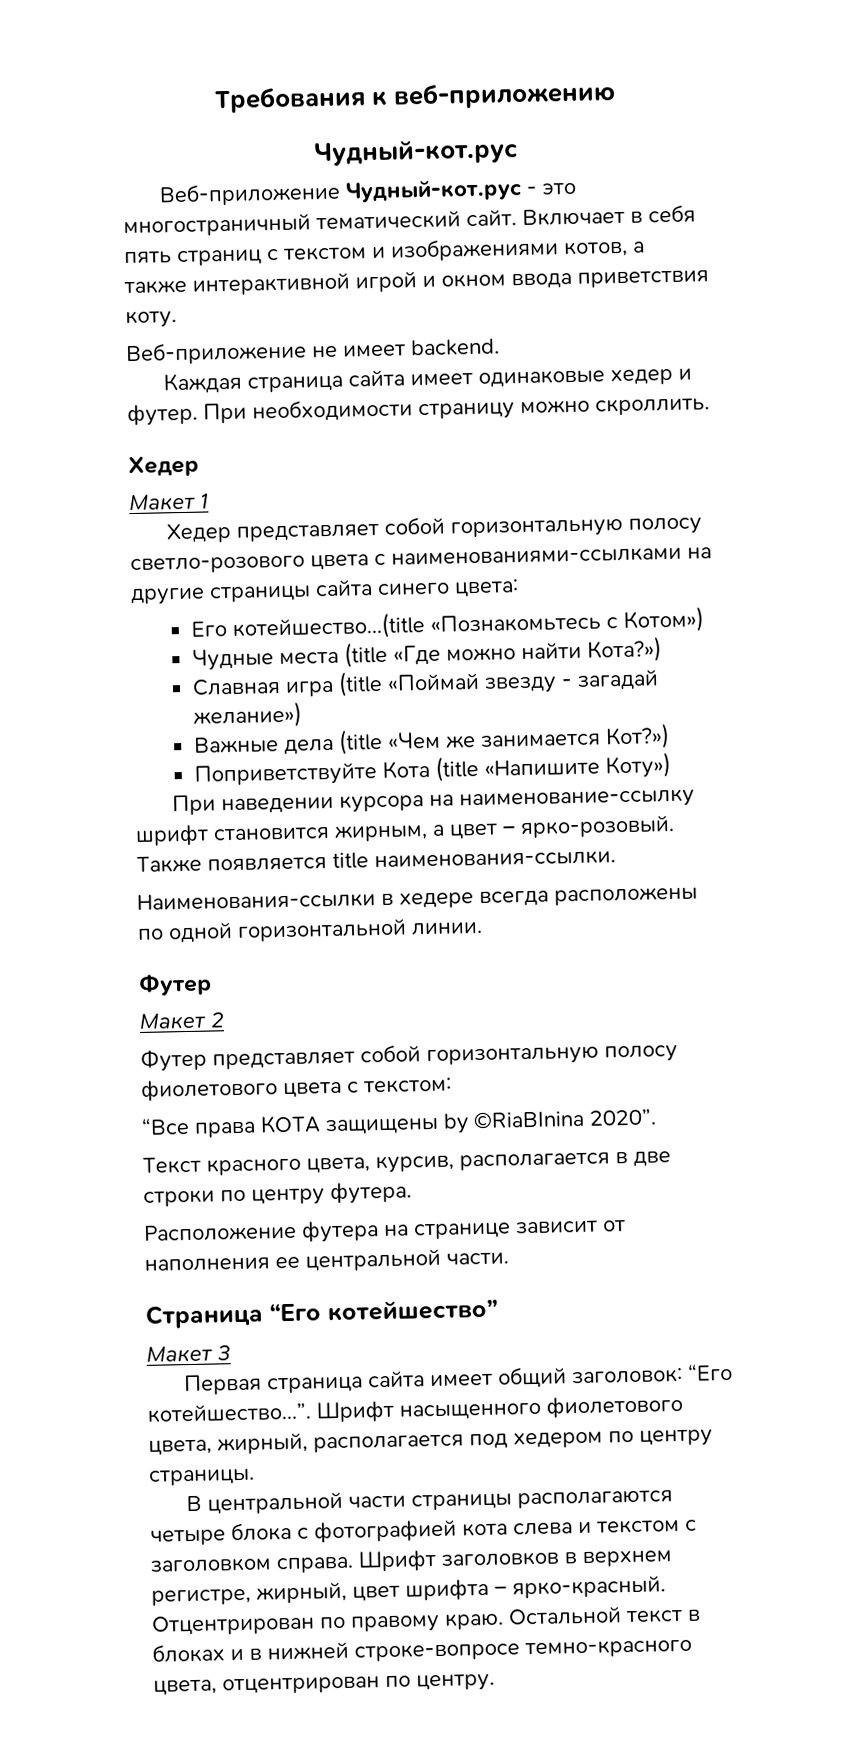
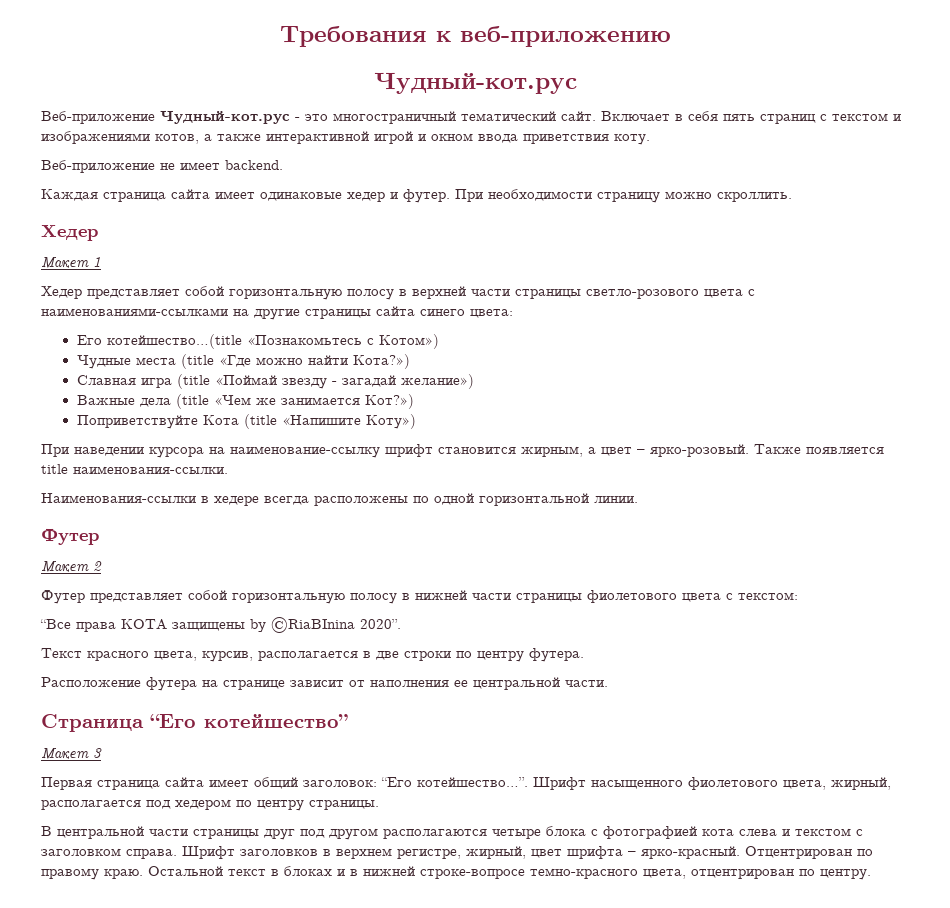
- Хедер представляет собой горизонтальную полосу светло-розового цвета с наименованиями-ссылками на другие страницы сайта синего цвета:
+ Хедер представляет собой горизонтальную полосу в верхней части страницы светло-розового цвета с наименованиями-ссылками на другие страницы сайта синего цвета:
- Футер представляет собой горизонтальную полосу фиолетового цвета с текстом:
+ Футер представляет собой горизонтальную полосу в нижней части страницы фиолетового цвета с текстом:
- В центральной части страницы располагаются четыре блока с фотографией кота слева и текстом с заголовком справа.
+ В центральной части страницы друг под другом располагаются четыре блока с фотографией кота слева и текстом с заголовком справа.

